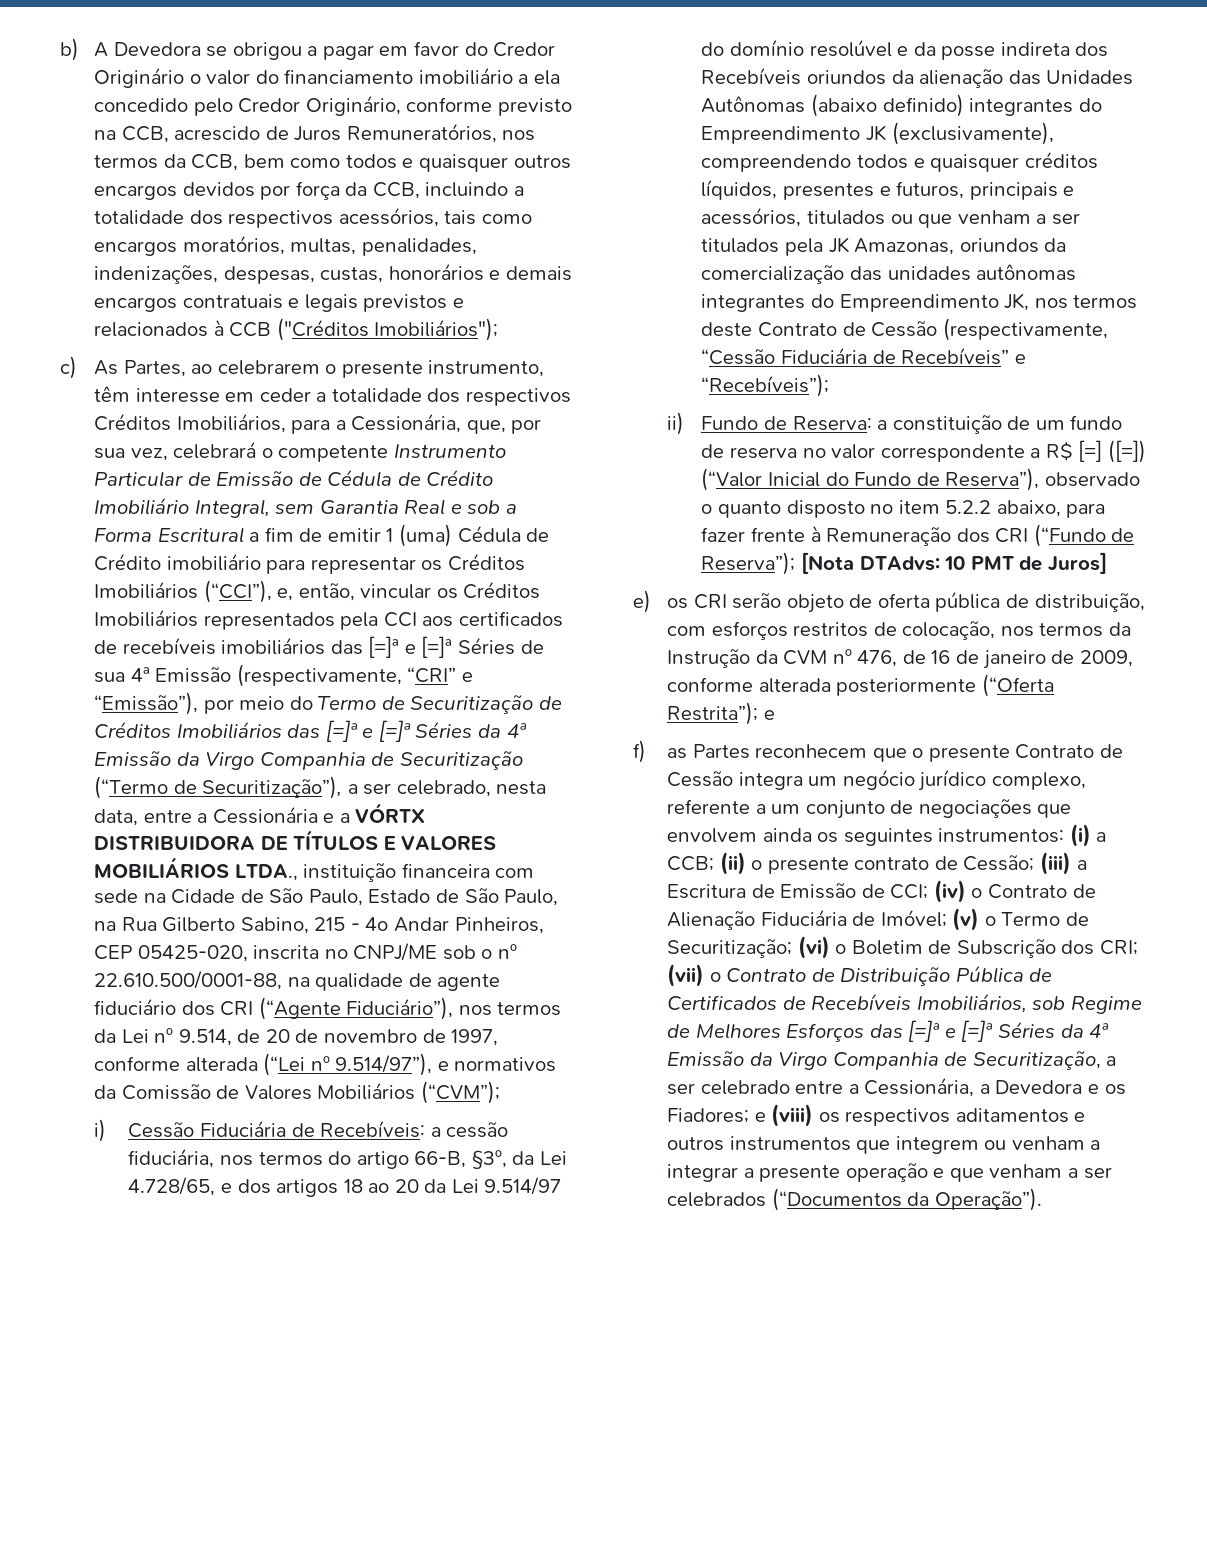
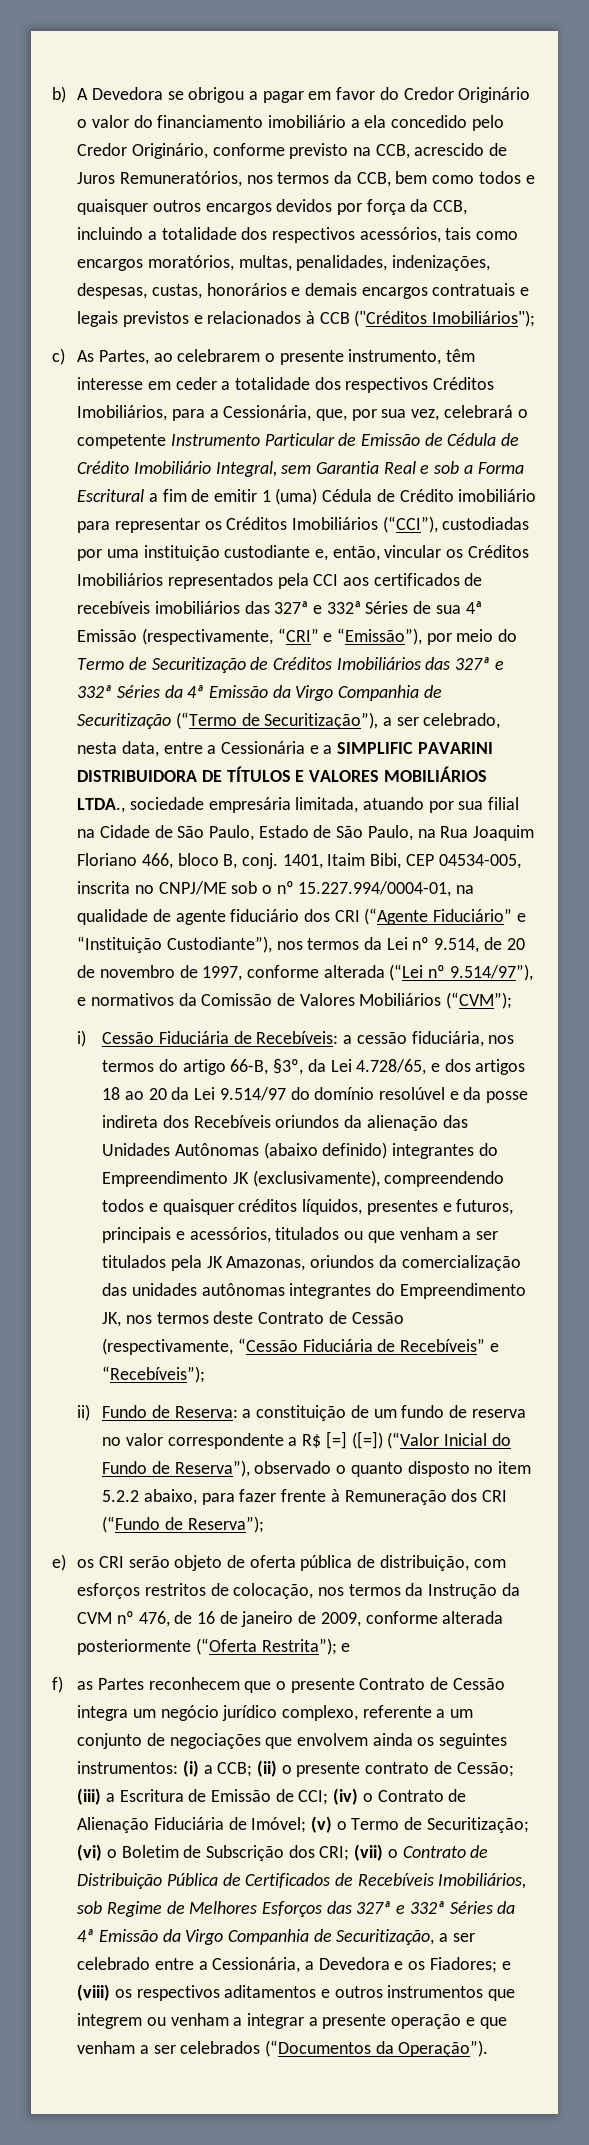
- c) As Partes, ao celebrarem o presente instrumento, têm interesse em ceder a totalidade dos respectivos Créditos Imobiliários, para a Cessionária, que, por sua vez, celebrará o competente Instrumento Particular de Emissão de Cédula de Crédito Imobiliário Integral, sem Garantia Real e sob a Forma Escritural a fim de emitir 1 (uma) Cédula de Crédito imobiliário para representar os Créditos Imobiliários (“CCI”), e, então, vincular os Créditos Imobiliários representados pela CCI aos certificados de recebíveis imobiliários das [=]ª e [=]ª Séries de sua 4ª Emissão (respectivamente, “CRI” e “Emissão”), por meio do Termo de Securitização de Créditos Imobiliários das [=]ª e [=]ª Séries da 4ª Emissão da Virgo Companhia de Securitização (“Termo de Securitização”), a ser celebrado, nesta data, entre a Cessionária e a VÓRTX DISTRIBUIDORA DE TÍTULOS E VALORES MOBILIÁRIOS LTDA., instituição financeira com sede na Cidade de São Paulo, Estado de São Paulo, na Rua Gilberto Sabino, 215 - 4o Andar Pinheiros, CEP 05425-020, inscrita no CNPJ/ME sob o nº 22.610.500/0001-88, na qualidade de agente fiduciário dos CRI (“Agente Fiduciário”), nos termos da Lei nº 9.514, de 20 de novembro de 1997, conforme alterada (“Lei nº 9.514/97”), e normativos da Comissão de Valores Mobiliários (“CVM”);
+ c) As Partes, ao celebrarem o presente instrumento, têm interesse em ceder a totalidade dos respectivos Créditos Imobiliários, para a Cessionária, que, por sua vez, celebrará o competente Instrumento Particular de Emissão de Cédula de Crédito Imobiliário Integral, sem Garantia Real e sob a Forma Escritural a fim de emitir 1 (uma) Cédula de Crédito imobiliário para representar os Créditos Imobiliários (“CCI”), custodiadas por uma instituição custodiante e, então, vincular os Créditos Imobiliários representados pela CCI aos certificados de recebíveis imobiliários das 327ª e 332ª Séries de sua 4ª Emissão (respectivamente, “CRI” e “Emissão”), por meio do Termo de Securitização de Créditos Imobiliários das 327ª e 332ª Séries da 4ª Emissão da Virgo Companhia de Securitização (“Termo de Securitização”), a ser celebrado, nesta data, entre a Cessionária e a SIMPLIFIC PAVARINI DISTRIBUIDORA DE TÍTULOS E VALORES MOBILIÁRIOS LTDA., sociedade empresária limitada, atuando por sua filial na Cidade de São Paulo, Estado de São Paulo, na Rua Joaquim Floriano 466, bloco B, conj. 1401, Itaim Bibi, CEP 04534-005, inscrita no CNPJ/ME sob o nº 15.227.994/0004-01, na qualidade de agente fiduciário dos CRI (“Agente Fiduciário” e “Instituição Custodiante”), nos termos da Lei nº 9.514, de 20 de novembro de 1997, conforme alterada (“Lei nº 9.514/97”), e normativos da Comissão de Valores Mobiliários (“CVM”);
- ii) Fundo de Reserva: a constituição de um fundo de reserva no valor correspondente a R$ [=] ([=]) (“Valor Inicial do Fundo de Reserva”), observado o quanto disposto no item 5.2.2 abaixo, para fazer frente à Remuneração dos CRI (“Fundo de Reserva”); [Nota DTAdvs: 10 PMT de Juros]
+ ii) Fundo de Reserva: a constituição de um fundo de reserva no valor correspondente a R$ [=] ([=]) (“Valor Inicial do Fundo de Reserva”), observado o quanto disposto no item 5.2.2 abaixo, para fazer frente à Remuneração dos CRI (“Fundo de Reserva”);
- (vii) o Contrato de Distribuição Pública de Certificados de Recebíveis Imobiliários, sob Regime de Melhores Esforços das [=]ª e [=]ª Séries da 4ª Emissão da Virgo Companhia de Securitização, a ser celebrado entre a Cessionária, a Devedora e os Fiadores;
+ (vii) o Contrato de Distribuição Pública de Certificados de Recebíveis Imobiliários, sob Regime de Melhores Esforços das 327ª e 332ª Séries da 4ª Emissão da Virgo Companhia de Securitização, a ser celebrado entre a Cessionária, a Devedora e os Fiadores;

